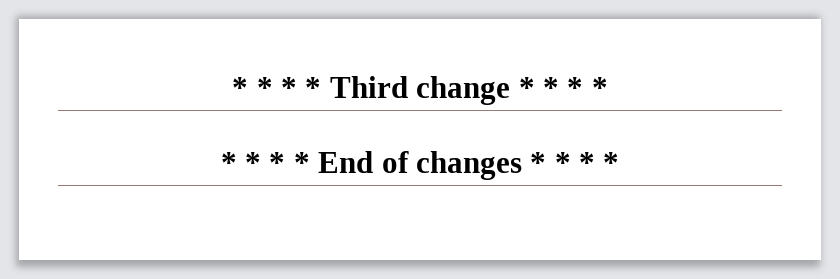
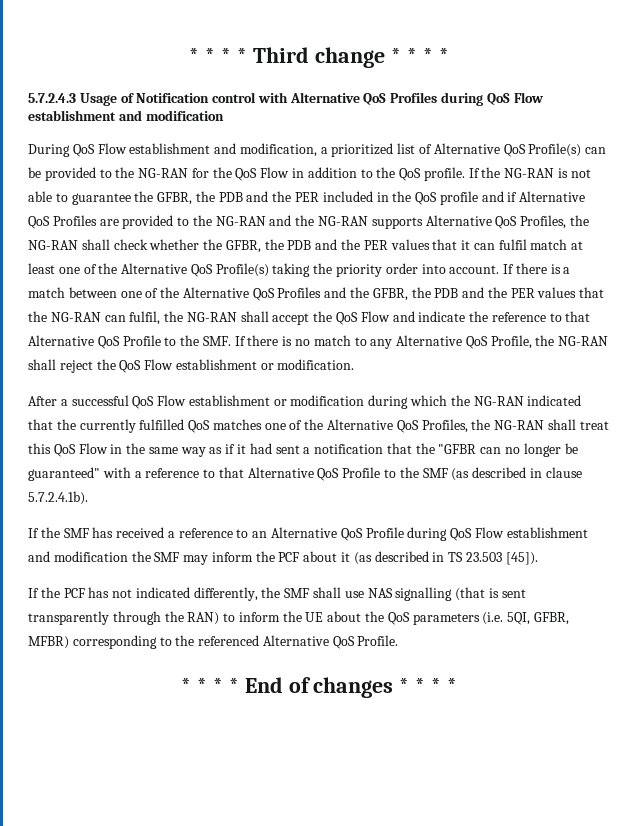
+ 5.7.2.4.3 Usage of Notification control with Alternative QoS Profiles during QoS Flow establishment and modification
+ During QoS Flow establishment and modification, a prioritized list of Alternative QoS Profile(s) can be provided to the NG-RAN for the QoS Flow in addition to the QoS profile. If the NG-RAN is not able to guarantee the GFBR, the PDB and the PER included in the QoS profile and if Alternative QoS Profiles are provided to the NG-RAN and the NG-RAN supports Alternative QoS Profiles, the NG-RAN shall check whether the GFBR, the PDB and the PER values that it can fulfil match at least one of the Alternative QoS Profile(s) taking the priority order into account. If there is a match between one of the Alternative QoS Profiles and the GFBR, the PDB and the PER values that the NG-RAN can fulfil, the NG-RAN shall accept the QoS Flow and indicate the reference to that Alternative QoS Profile to the SMF. If there is no match to any Alternative QoS Profile, the NG-RAN shall reject the QoS Flow establishment or modification.
+ After a successful QoS Flow establishment or modification during which the NG-RAN indicated that the currently fulfilled QoS matches one of the Alternative QoS Profiles, the NG-RAN shall treat this QoS Flow in the same way as if it had sent a notification that the "GFBR can no longer be guaranteed" with a reference to that Alternative QoS Profile to the SMF (as described in clause 5.7.2.4.1b).
+ If the SMF has received a reference to an Alternative QoS Profile during QoS Flow establishment and modification the SMF may inform the PCF about it (as described in TS 23.503 [45]).
+ If the PCF has not indicated differently, the SMF shall use NAS signalling (that is sent transparently through the RAN) to inform the UE about the QoS parameters (i.e. 5QI, GFBR, MFBR) corresponding to the referenced Alternative QoS Profile.

